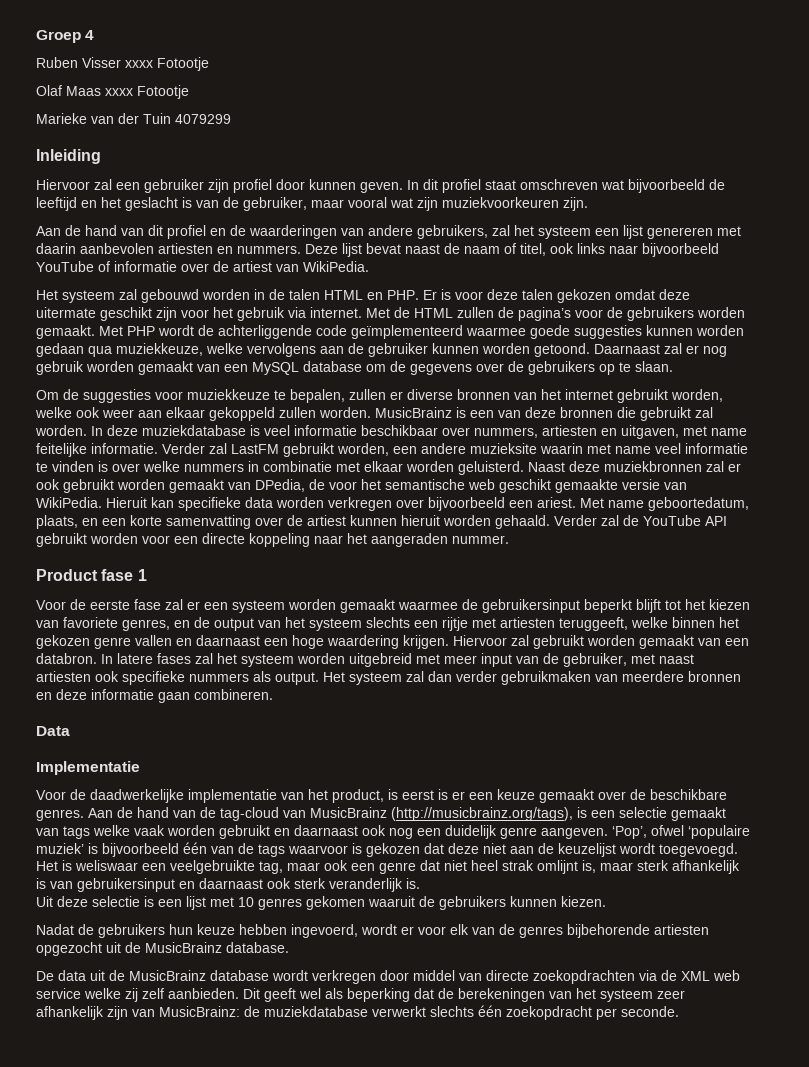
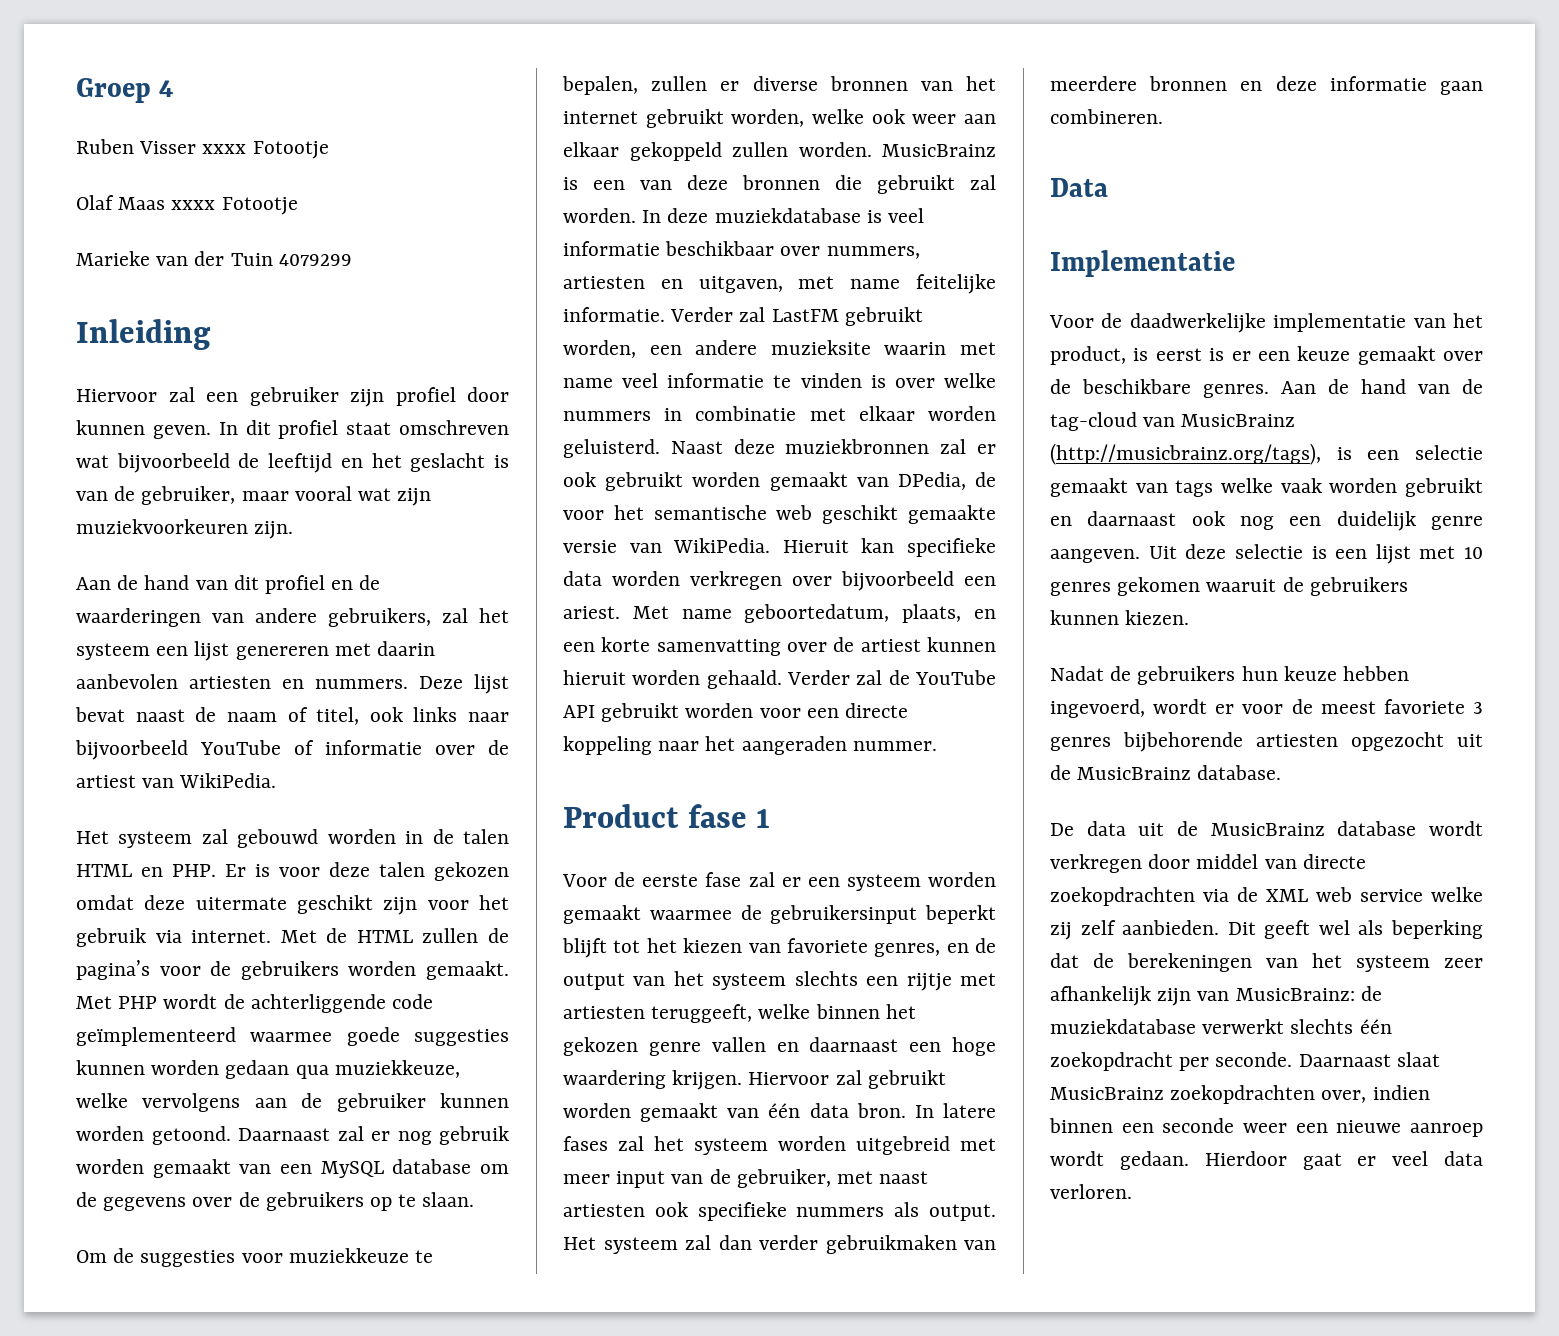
- Hiervoor zal gebruikt worden gemaakt van een databron.
+ Hiervoor zal gebruikt worden gemaakt van één data bron.
- Aan de hand van de tag-cloud van MusicBrainz (http://musicbrainz.org/tags), is een selectie gemaakt van tags welke vaak worden gebruikt en daarnaast ook nog een duidelijk genre aangeven. ‘Pop’, ofwel ‘populaire muziek’ is bijvoorbeeld één van de tags waarvoor is gekozen dat deze niet aan de keuzelijst wordt toegevoegd. Het is weliswaar een veelgebruikte tag, maar ook een genre dat niet heel strak omlijnt is, maar sterk afhankelijk is van gebruikersinput en daarnaast ook sterk veranderlijk is.
- Uit deze selectie is een lijst met 10 genres gekomen waaruit de gebruikers kunnen kiezen.
+ Aan de hand van de tag-cloud van MusicBrainz (http://musicbrainz.org/tags), is een selectie gemaakt van tags welke vaak worden gebruikt en daarnaast ook nog een duidelijk genre aangeven. Uit deze selectie is een lijst met 10 genres gekomen waaruit de gebruikers kunnen kiezen.
- Nadat de gebruikers hun keuze hebben ingevoerd, wordt er voor elk van de genres bijbehorende artiesten opgezocht uit de MusicBrainz database.
+ Nadat de gebruikers hun keuze hebben ingevoerd, wordt er voor de meest favoriete 3 genres bijbehorende artiesten opgezocht uit de MusicBrainz database.
+ Daarnaast slaat MusicBrainz zoekopdrachten over, indien binnen een seconde weer een nieuwe aanroep wordt gedaan. Hierdoor gaat er veel data verloren.

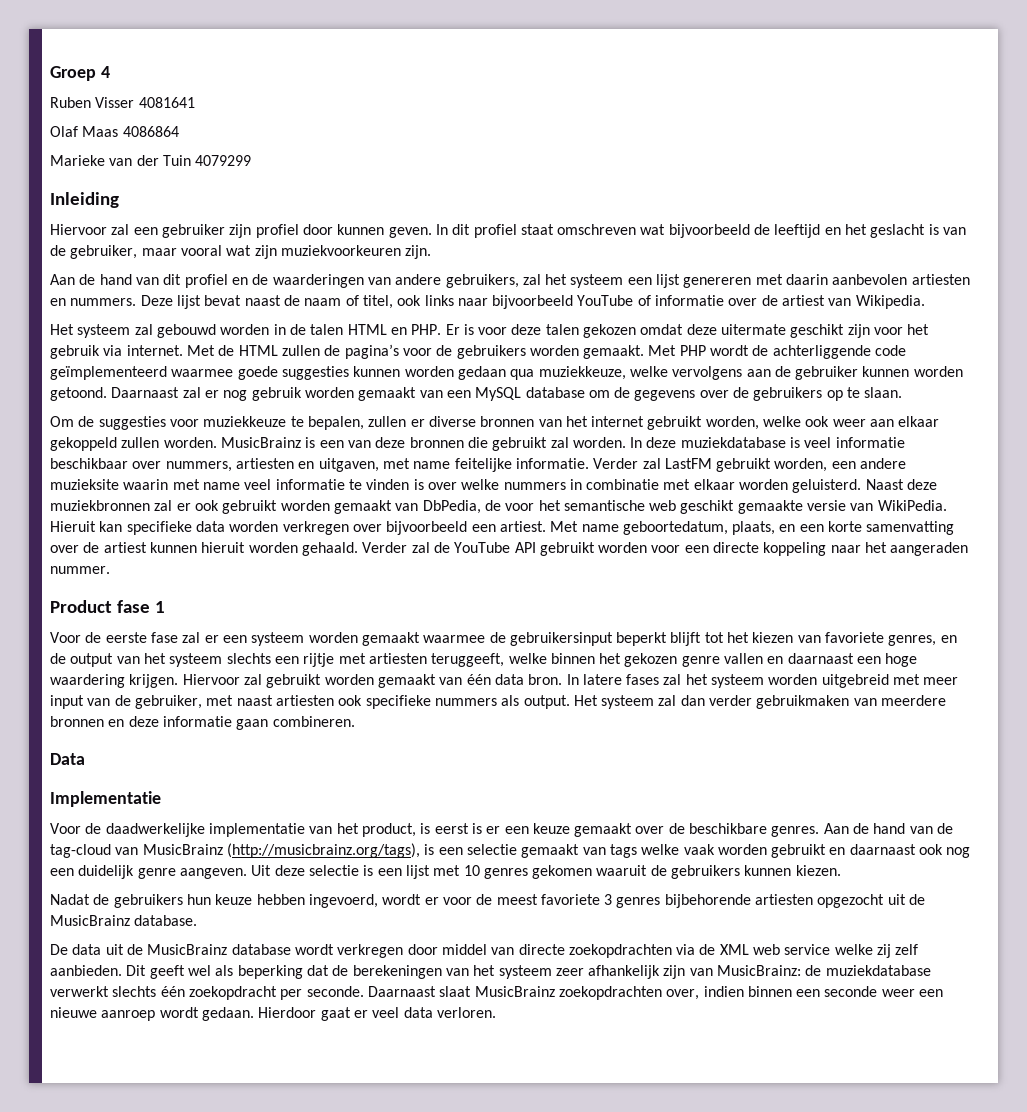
- Ruben Visser xxxx Fotootje
+ Ruben Visser 4081641
- Olaf Maas xxxx Fotootje
+ Olaf Maas 4086864
- Deze lijst bevat naast de naam of titel, ook links naar bijvoorbeeld YouTube of informatie over de artiest van WikiPedia.
+ Deze lijst bevat naast de naam of titel, ook links naar bijvoorbeeld YouTube of informatie over de artiest van Wikipedia.
- Naast deze muziekbronnen zal er ook gebruikt worden gemaakt van DPedia, de voor het semantische web geschikt gemaakte versie van WikiPedia.
+ Naast deze muziekbronnen zal er ook gebruikt worden gemaakt van DbPedia, de voor het semantische web geschikt gemaakte versie van WikiPedia.
- Hieruit kan specifieke data worden verkregen over bijvoorbeeld een ariest.
+ Hieruit kan specifieke data worden verkregen over bijvoorbeeld een artiest.

